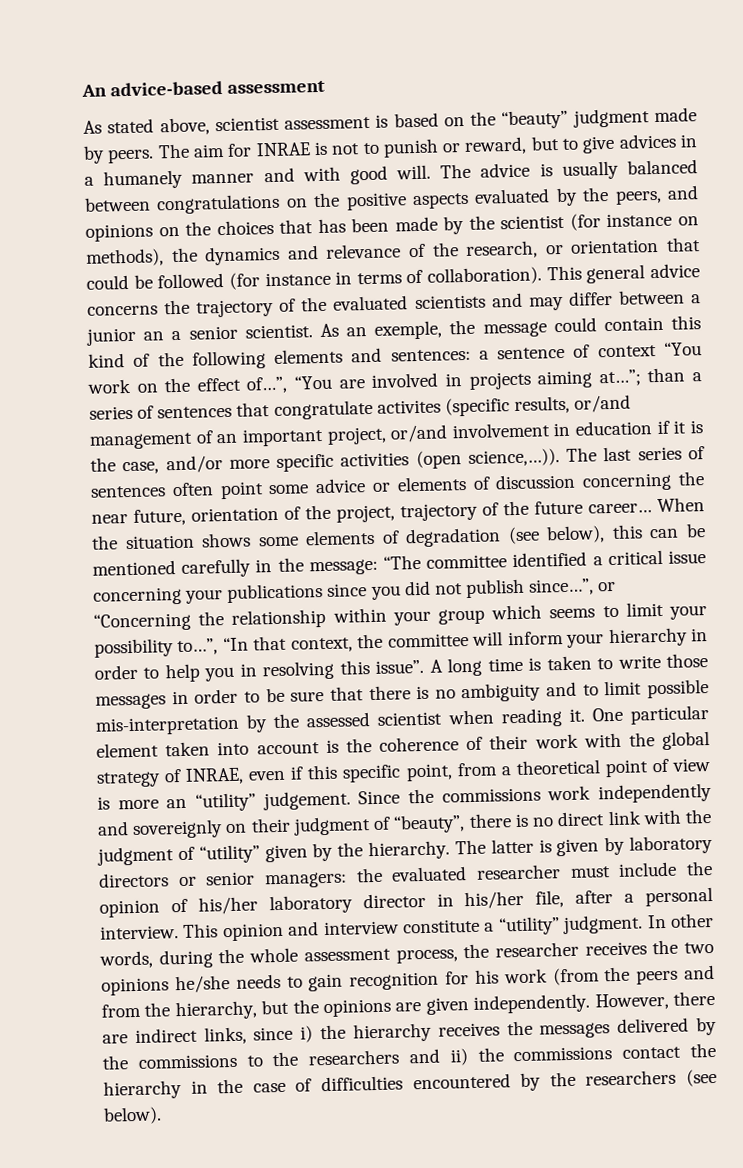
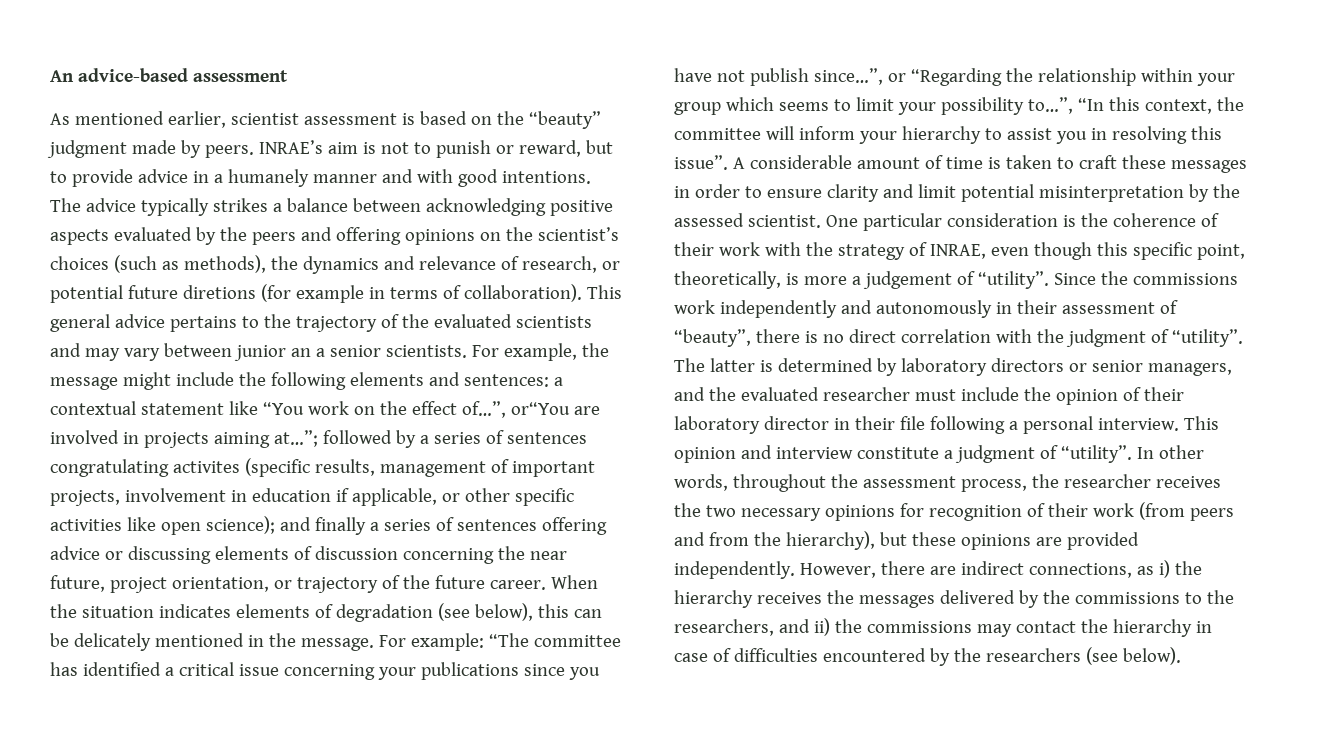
- As stated above, scientist assessment is based on the “beauty” judgment made by peers.
+ As mentioned earlier, scientist assessment is based on the “beauty” judgment made by peers.
- The aim for INRAE is not to punish or reward, but to give advices in a humanely manner and with good will.
+ INRAE’s aim is not to punish or reward, but to provide advice in a humanely manner and with good intentions.
- The advice is usually balanced between congratulations on the positive aspects evaluated by the peers, and opinions on the choices that has been made by the scientist (for instance on methods), the dynamics and relevance of the research, or orientation that could be followed (for instance in terms of collaboration).
+ The advice typically strikes a balance between acknowledging positive aspects evaluated by the peers and offering opinions on the scientist’s choices (such as methods), the dynamics and relevance of research, or potential future diretions (for example in terms of collaboration).
- This general advice concerns the trajectory of the evaluated scientists and may differ between a junior an a senior scientist. As an exemple, the message could contain this kind of the following elements and sentences: a sentence of context “You work on the effect of…”, “You are involved in projects aiming at…”; than a series of sentences that congratulate activites (specific results, or/and management of an important project, or/and involvement in education if it is the case, and/or more specific activities (open science,…)). The last series of sentences often point some advice or elements of discussion concerning the near future, orientation of the project, trajectory of the future career…
+ This general advice pertains to the trajectory of the evaluated scientists and may vary between junior an a senior scientists. For example, the message might include the following elements and sentences: a contextual statement like “You work on the effect of…”, or“You are involved in projects aiming at…”; followed by a series of sentences congratulating activites (specific results, management of important projects, involvement in education if applicable, or other specific activities like open science); and finally a series of sentences offering advice or discussing elements of discussion concerning the near future, project orientation, or trajectory of the future career.
- When the situation shows some elements of degradation (see below), this can be mentioned carefully in the message: “The committee identified a critical issue concerning your publications since you did not publish since…”, or “Concerning the relationship within your group which seems to limit your possibility to…”, “In that context, the committee will inform your hierarchy in order to help you in resolving this issue”.
+ When the situation indicates elements of degradation (see below), this can be delicately mentioned in the message. For example: “The committee has identified a critical issue concerning your publications since you have not publish since…”, or “Regarding the relationship within your group which seems to limit your possibility to…”, “In this context, the committee will inform your hierarchy to assist you in resolving this issue”.
- A long time is taken to write those messages in order to be sure that there is no ambiguity and to limit possible mis-interpretation by the assessed scientist when reading it. One particular element taken into account is the coherence of their work with the global strategy of INRAE, even if this specific point, from a theoretical point of view is more an “utility” judgement.
+ A considerable amount of time is taken to craft these messages in order to ensure clarity and limit potential misinterpretation by the assessed scientist. One particular consideration is the coherence of their work with the strategy of INRAE, even though this specific point, theoretically, is more a judgement of “utility”.
- Since the commissions work independently and sovereignly on their judgment of “beauty”, there is no direct link with the judgment of “utility” given by the hierarchy.
+ Since the commissions work independently and autonomously in their assessment of “beauty”, there is no direct correlation with the judgment of “utility”.
- The latter is given by laboratory directors or senior managers: the evaluated researcher must include the opinion of his/her laboratory director in his/her file, after a personal interview.
+ The latter is determined by laboratory directors or senior managers, and the evaluated researcher must include the opinion of their laboratory director in their file following a personal interview.
- This opinion and interview constitute a “utility” judgment. In other words, during the whole assessment process, the researcher receives the two opinions he/she needs to gain recognition for his work (from the peers and from the hierarchy, but the opinions are given independently.
+ This opinion and interview constitute a judgment of “utility”. In other words, throughout the assessment process, the researcher receives the two necessary opinions for recognition of their work (from peers and from the hierarchy), but these opinions are provided independently.
- However, there are indirect links, since i) the hierarchy receives the messages delivered by the commissions to the researchers and ii) the commissions contact the hierarchy in the case of difficulties encountered by the researchers (see below).
+ However, there are indirect connections, as i) the hierarchy receives the messages delivered by the commissions to the researchers, and ii) the commissions may contact the hierarchy in case of difficulties encountered by the researchers (see below).

